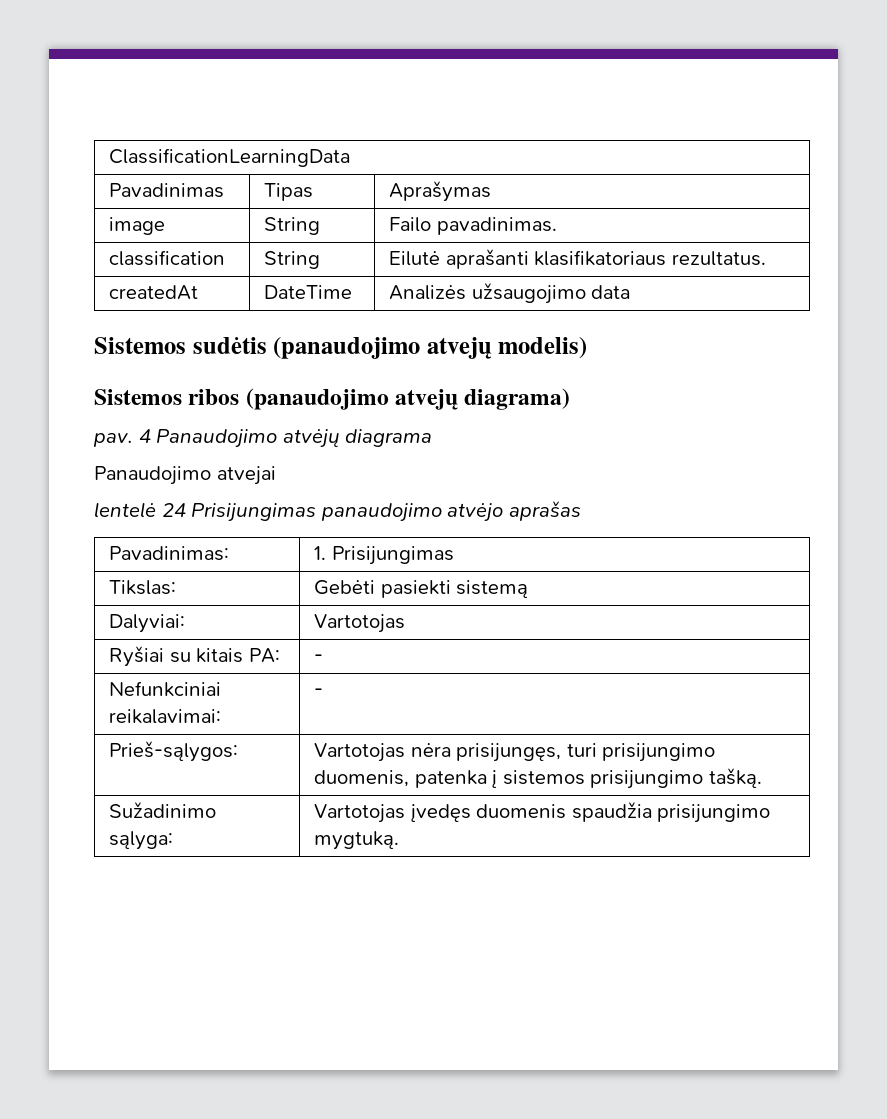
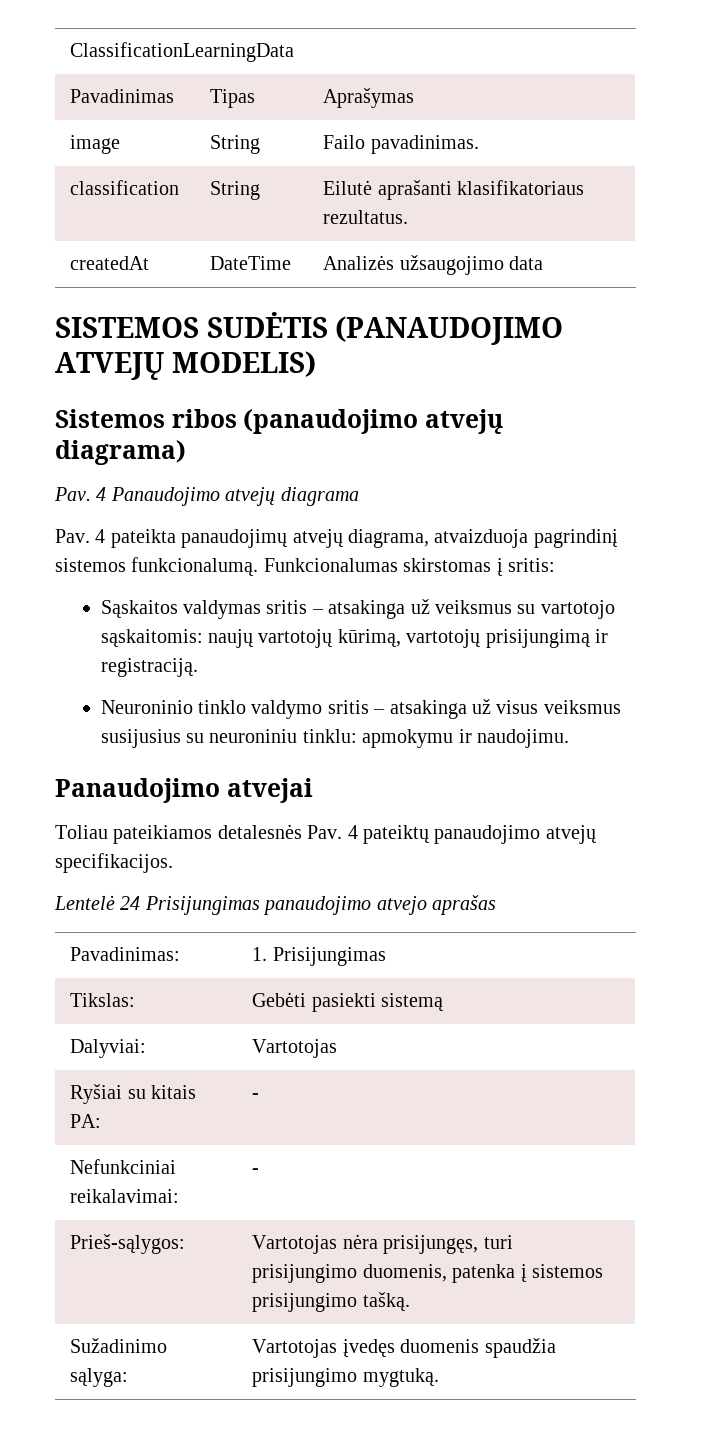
- Sistemos sudėtis (panaudojimo atvejų modelis)
+ SISTEMOS SUDĖTIS (PANAUDOJIMO ATVEJŲ MODELIS)
- pav. 4 Panaudojimo atvėjų diagrama
+ Pav. 4 Panaudojimo atvejų diagrama
+ Pav. 4 pateikta panaudojimų atvejų diagrama, atvaizduoja pagrindinį sistemos funkcionalumą. Funkcionalumas skirstomas į sritis:
+ Sąskaitos valdymas sritis – atsakinga už veiksmus su vartotojo sąskaitomis: naujų vartotojų kūrimą, vartotojų prisijungimą ir registraciją.
+ Neuroninio tinklo valdymo sritis – atsakinga už visus veiksmus susijusius su neuroniniu tinklu: apmokymu ir naudojimu.
  Panaudojimo atvejai
- lentelė 24 Prisijungimas panaudojimo atvėjo aprašas
+ Toliau pateikiamos detalesnės Pav. 4 pateiktų panaudojimo atvejų specifikacijos.
+ Lentelė 24 Prisijungimas panaudojimo atvejo aprašas

